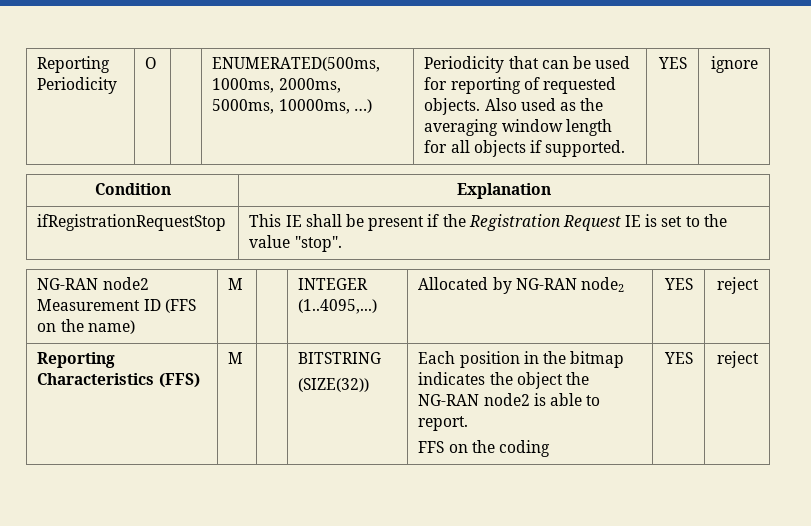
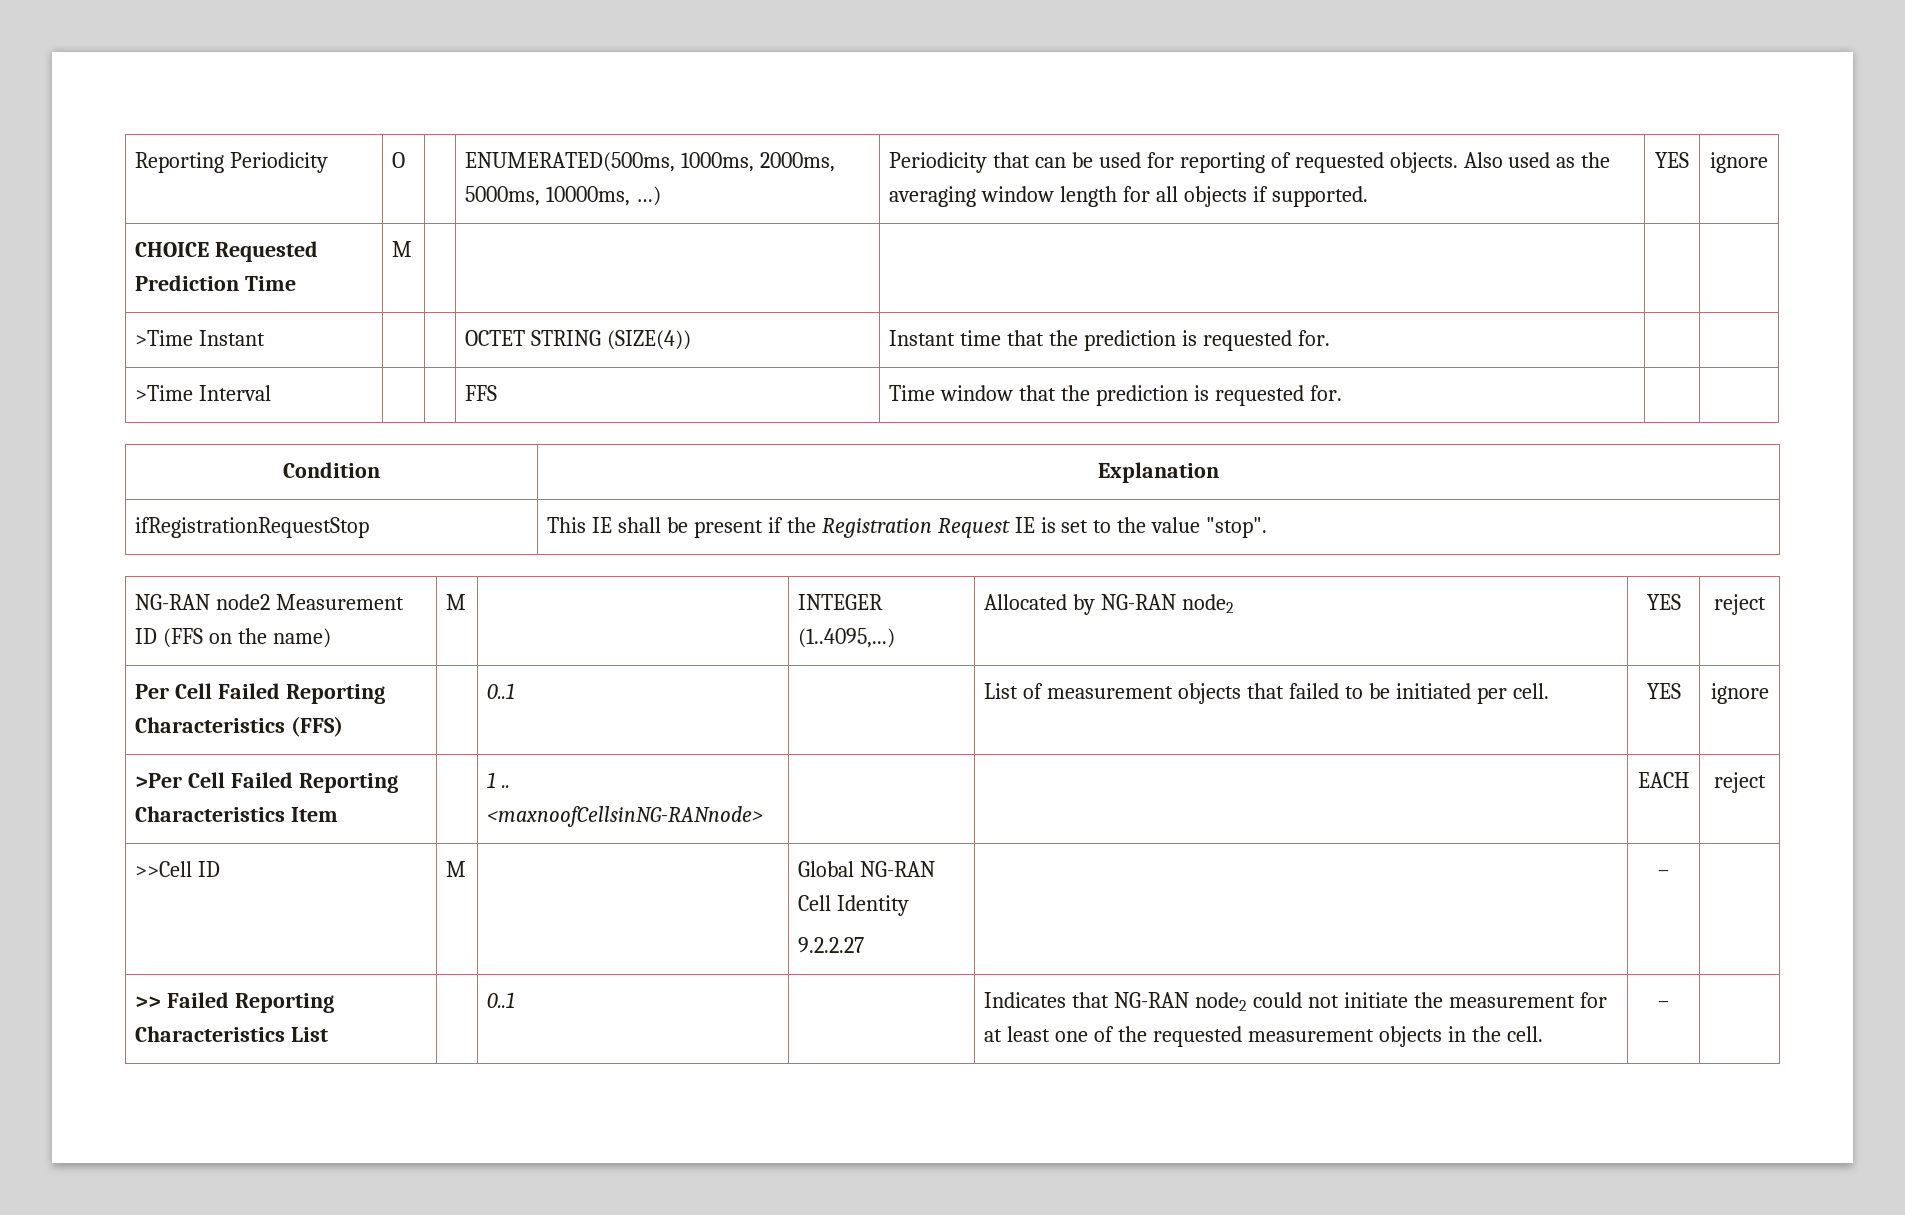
+ CHOICE Requested Prediction Time | M | | | | |
+ >Time Instant | | | OCTET STRING (SIZE(4)) | Instant time that the prediction is requested for. | |
+ >Time Interval | | | FFS | Time window that the prediction is requested for. | |
- Reporting Characteristics (FFS) | M | | BITSTRING
- (SIZE(32)) | Each position in the bitmap indicates the object the NG-RAN node2 is able to report.
- FFS on the coding | YES | reject
+ Per Cell Failed Reporting Characteristics (FFS) | | 0..1 | | List of measurement objects that failed to be initiated per cell. | YES | ignore
+ >Per Cell Failed Reporting Characteristics Item | | 1 .. <maxnoofCellsinNG-RANnode> | | | EACH | reject
+ >>Cell ID | M | | Global NG-RAN Cell Identity
+ 9.2.2.27 | | – |
+ >> Failed Reporting Characteristics List | | 0..1 | | Indicates that NG-RAN node2 could not initiate the measurement for at least one of the requested measurement objects in the cell. | – |

